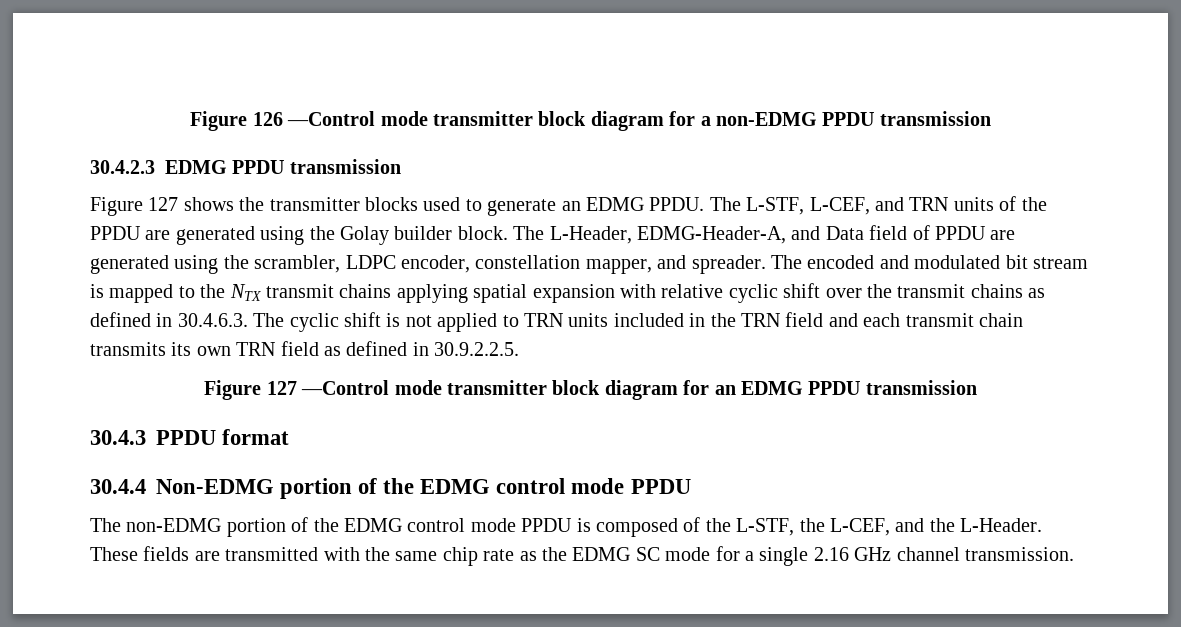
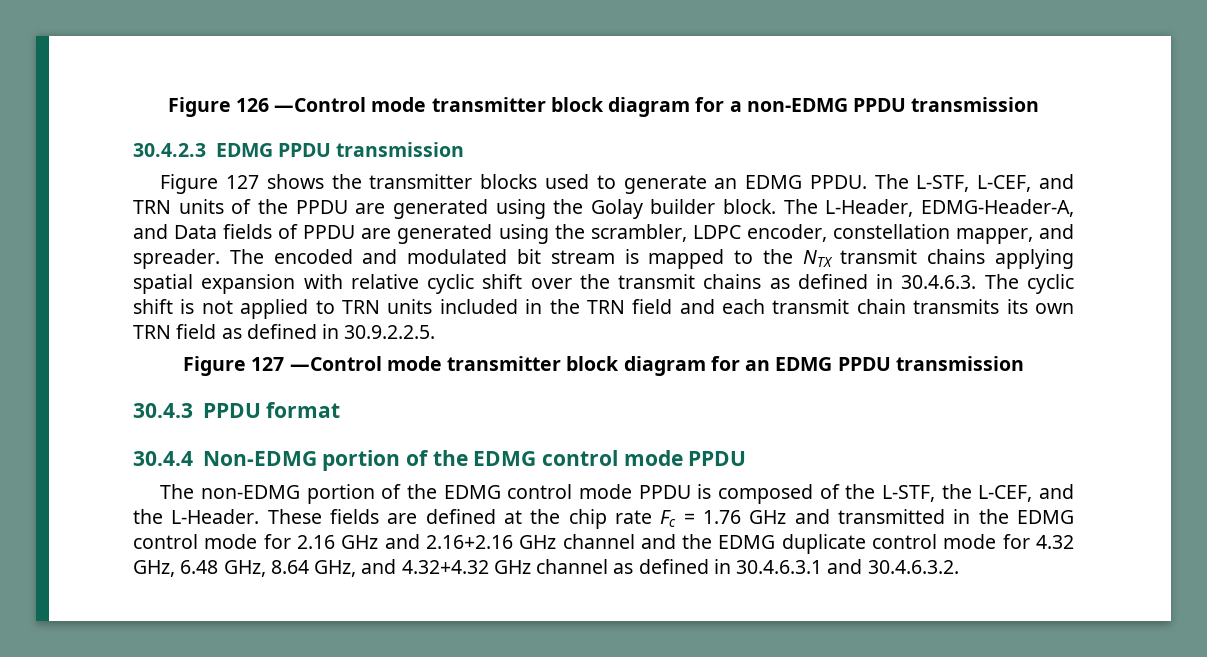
- The L-Header, EDMG-Header-A, and Data field of PPDU are generated using the scrambler, LDPC encoder, constellation mapper, and spreader.
+ The L-Header, EDMG-Header-A, and Data fields of PPDU are generated using the scrambler, LDPC encoder, constellation mapper, and spreader.
- These fields are transmitted with the same chip rate as the EDMG SC mode for a single 2.16 GHz channel transmission.
+ These fields are defined at the chip rate Fc = 1.76 GHz and transmitted in the EDMG control mode for 2.16 GHz and 2.16+2.16 GHz channel and the EDMG duplicate control mode for 4.32 GHz, 6.48 GHz, 8.64 GHz, and 4.32+4.32 GHz channel as defined in 30.4.6.3.1 and 30.4.6.3.2.

